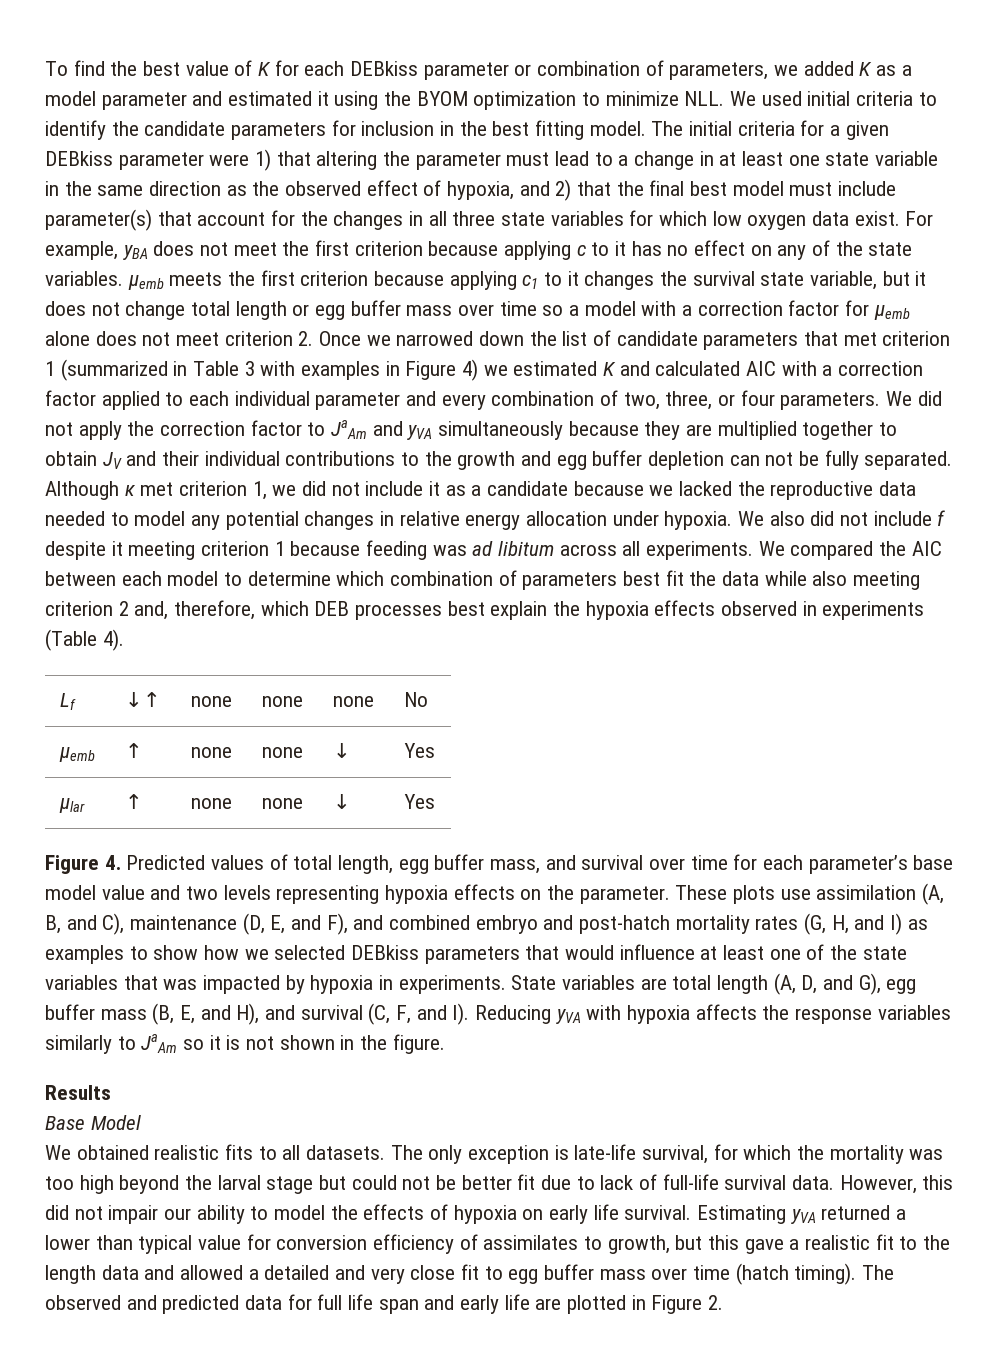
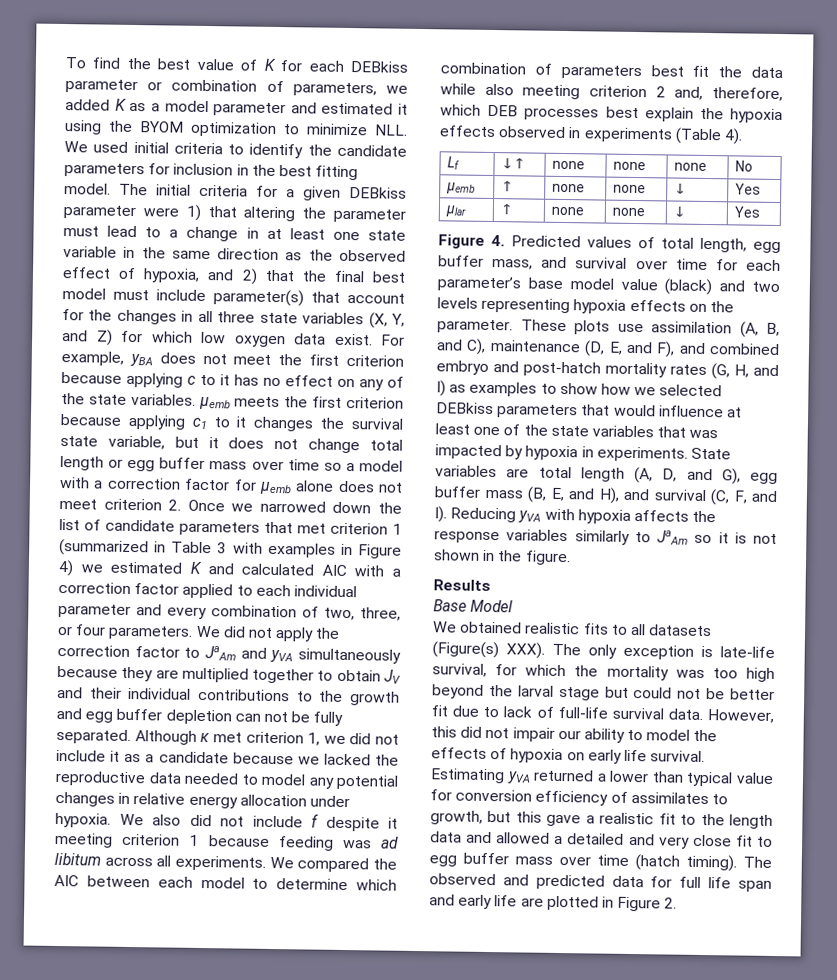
- The initial criteria for a given DEBkiss parameter were 1) that altering the parameter must lead to a change in at least one state variable in the same direction as the observed effect of hypoxia, and 2) that the final best model must include parameter(s) that account for the changes in all three state variables for which low oxygen data exist.
+ The initial criteria for a given DEBkiss parameter were 1) that altering the parameter must lead to a change in at least one state variable in the same direction as the observed effect of hypoxia, and 2) that the final best model must include parameter(s) that account for the changes in all three state variables (X, Y, and Z) for which low oxygen data exist.
- Figure 4. Predicted values of total length, egg buffer mass, and survival over time for each parameter’s base model value and two levels representing hypoxia effects on the parameter.
+ Figure 4. Predicted values of total length, egg buffer mass, and survival over time for each parameter’s base model value (black) and two levels representing hypoxia effects on the parameter.
- We obtained realistic fits to all datasets.
+ We obtained realistic fits to all datasets (Figure(s) XXX).

